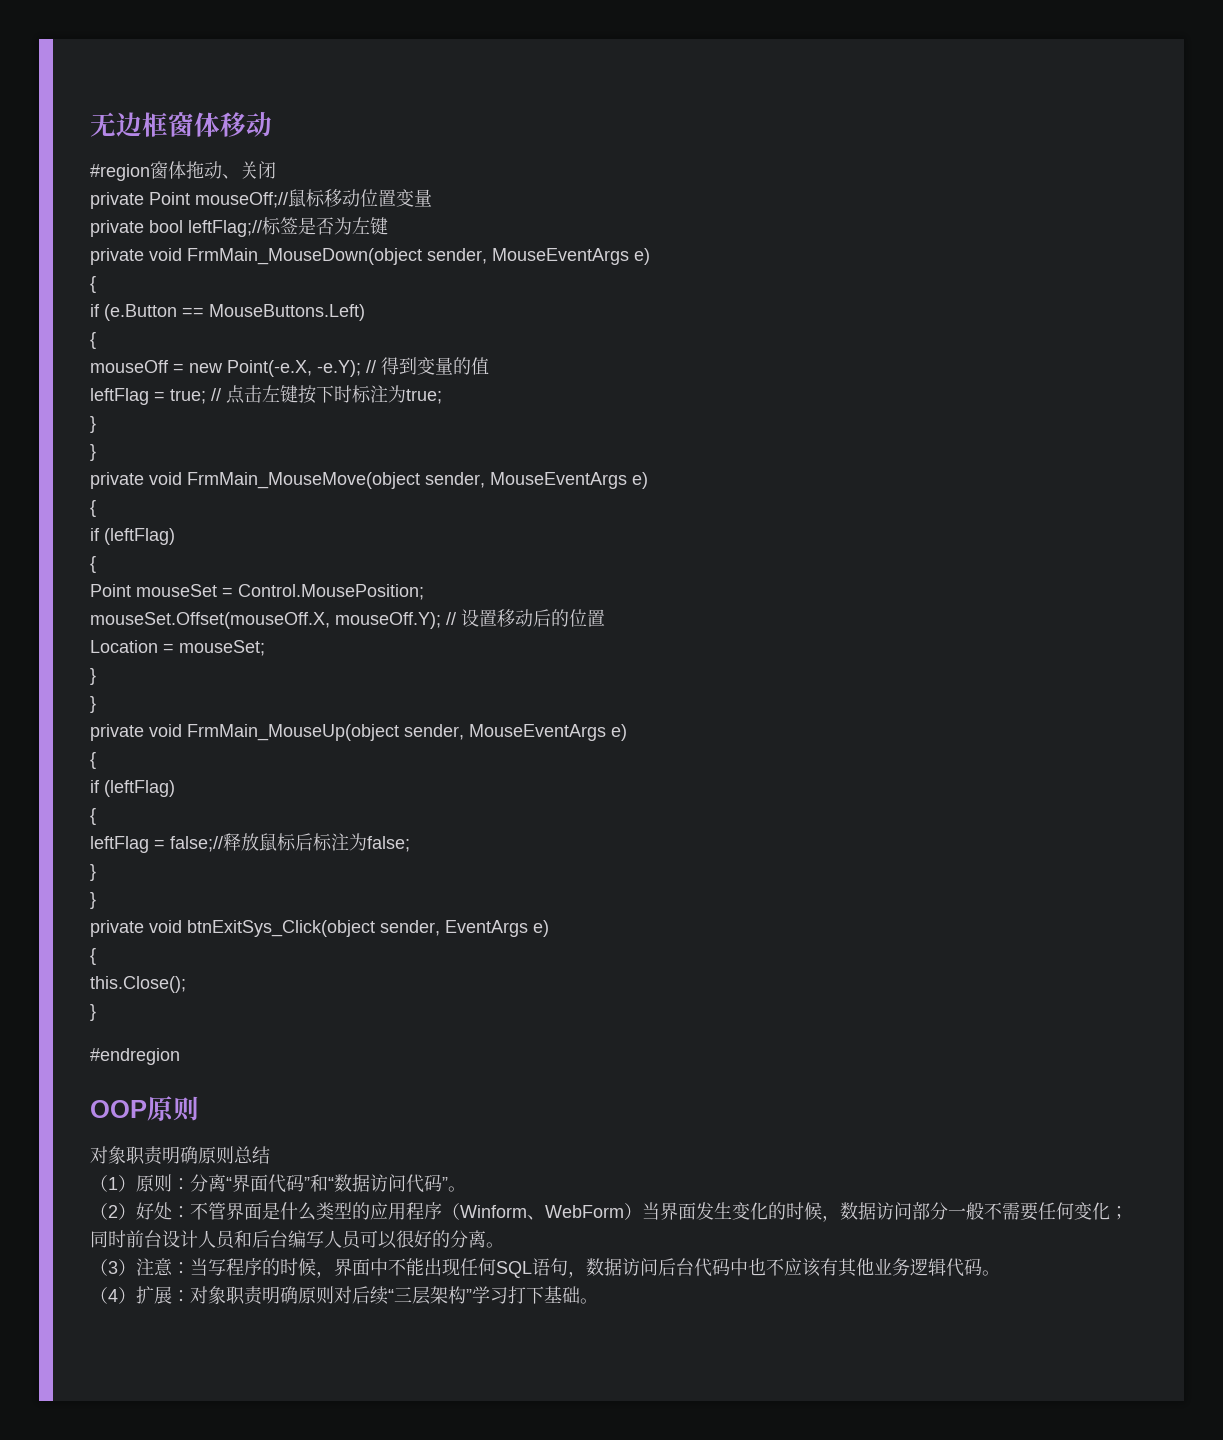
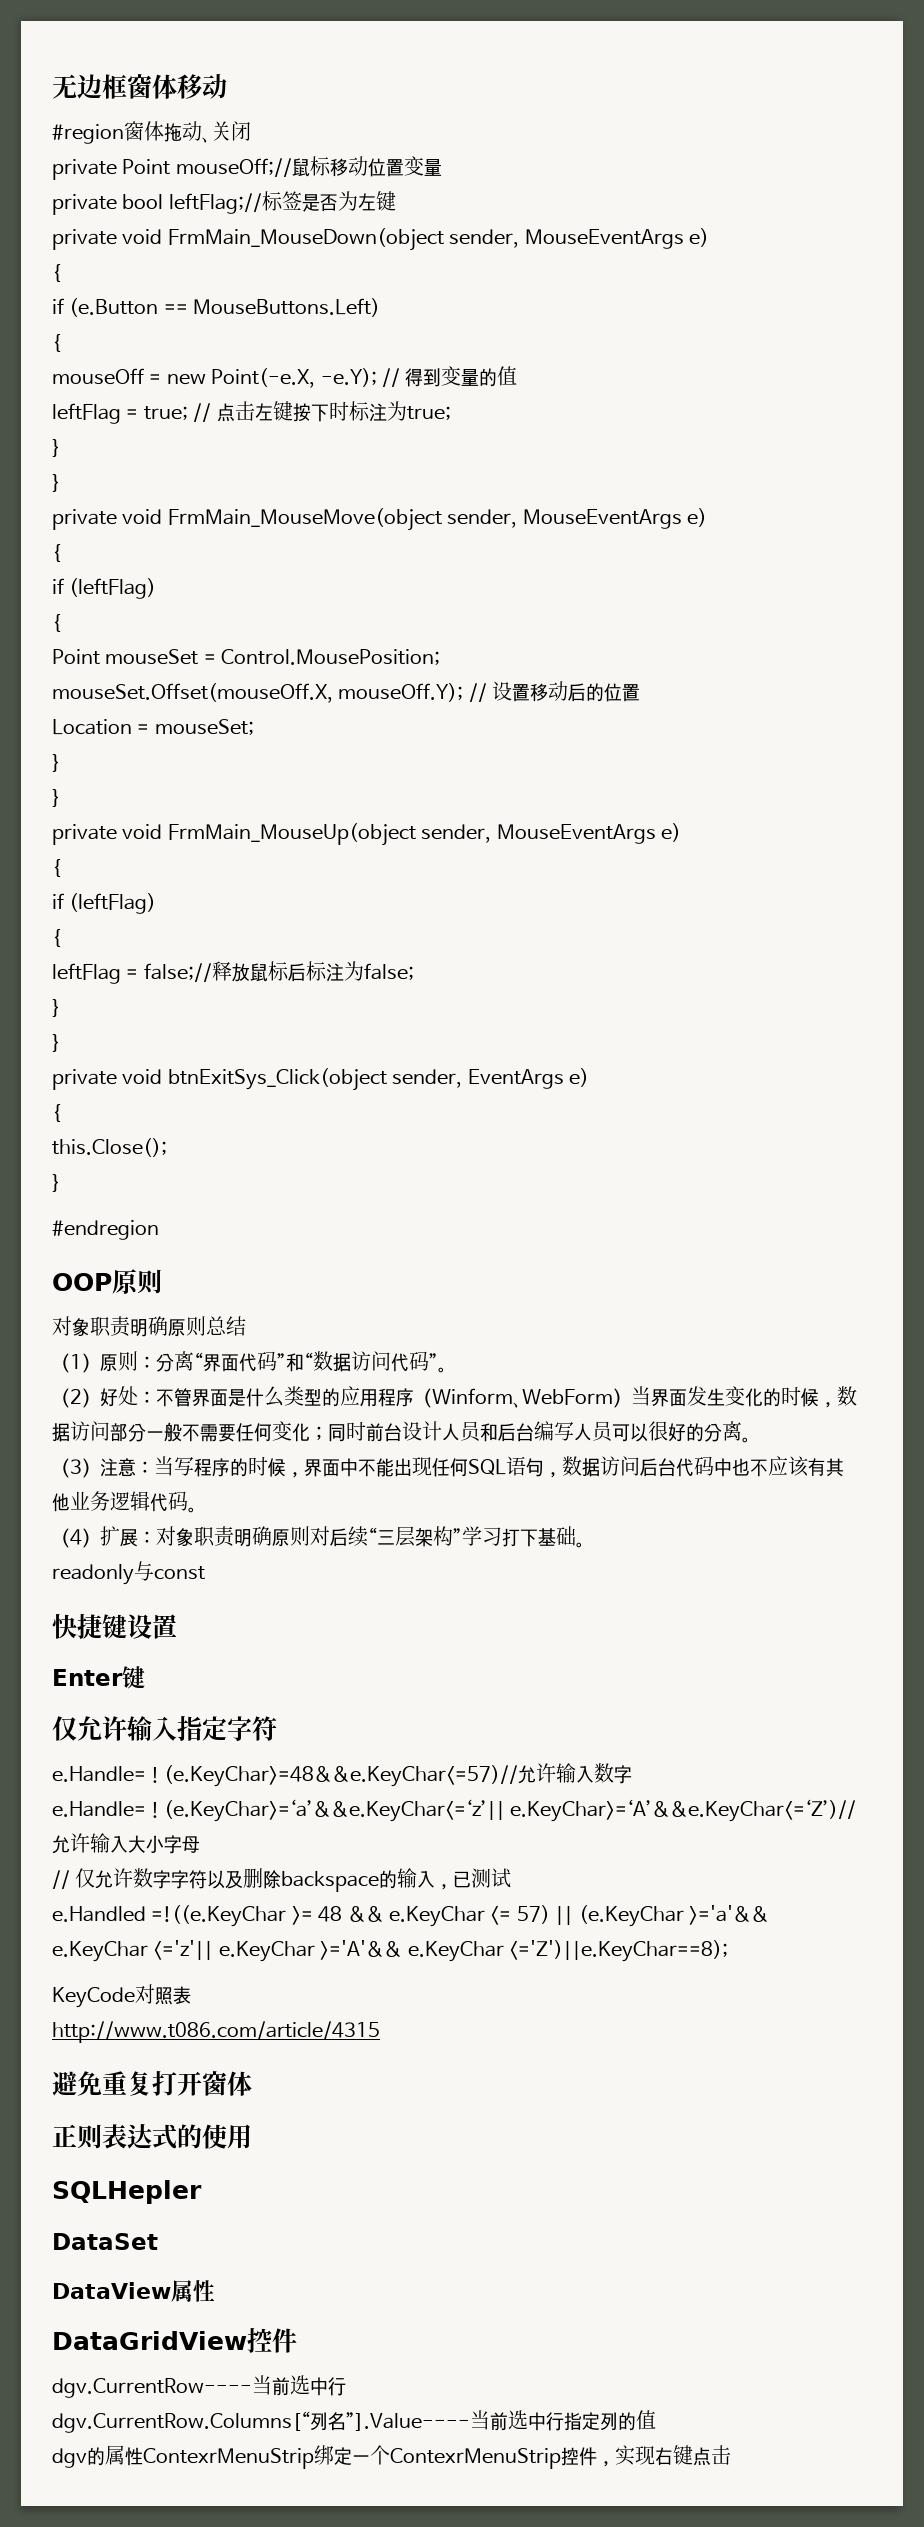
+ readonly与const
+ 快捷键设置
+ Enter键
+ 仅允许输入指定字符
+ e.Handle=！(e.KeyChar>=48&&e.KeyChar<=57)//允许输入数字
+ e.Handle=！(e.KeyChar>=‘a’&&e.KeyChar<=‘z’|| e.KeyChar>=‘A’&&e.KeyChar<=‘Z’)//允许输入大小字母
+ // 仅允许数字字符以及删除backspace的输入，已测试
+ e.Handled =!((e.KeyChar >= 48 && e.KeyChar <= 57) || (e.KeyChar >='a'&& e.KeyChar <='z'|| e.KeyChar >='A'&& e.KeyChar <='Z')||e.KeyChar==8);
+ KeyCode对照表
+ http://www.t086.com/article/4315
+ 避免重复打开窗体
+ 正则表达式的使用
+ SQLHepler
+ DataSet
+ DataView属性
+ DataGridView控件
+ dgv.CurrentRow----当前选中行
+ dgv.CurrentRow.Columns[“列名”].Value----当前选中行指定列的值
+ dgv的属性ContexrMenuStrip绑定一个ContexrMenuStrip控件，实现右键点击

